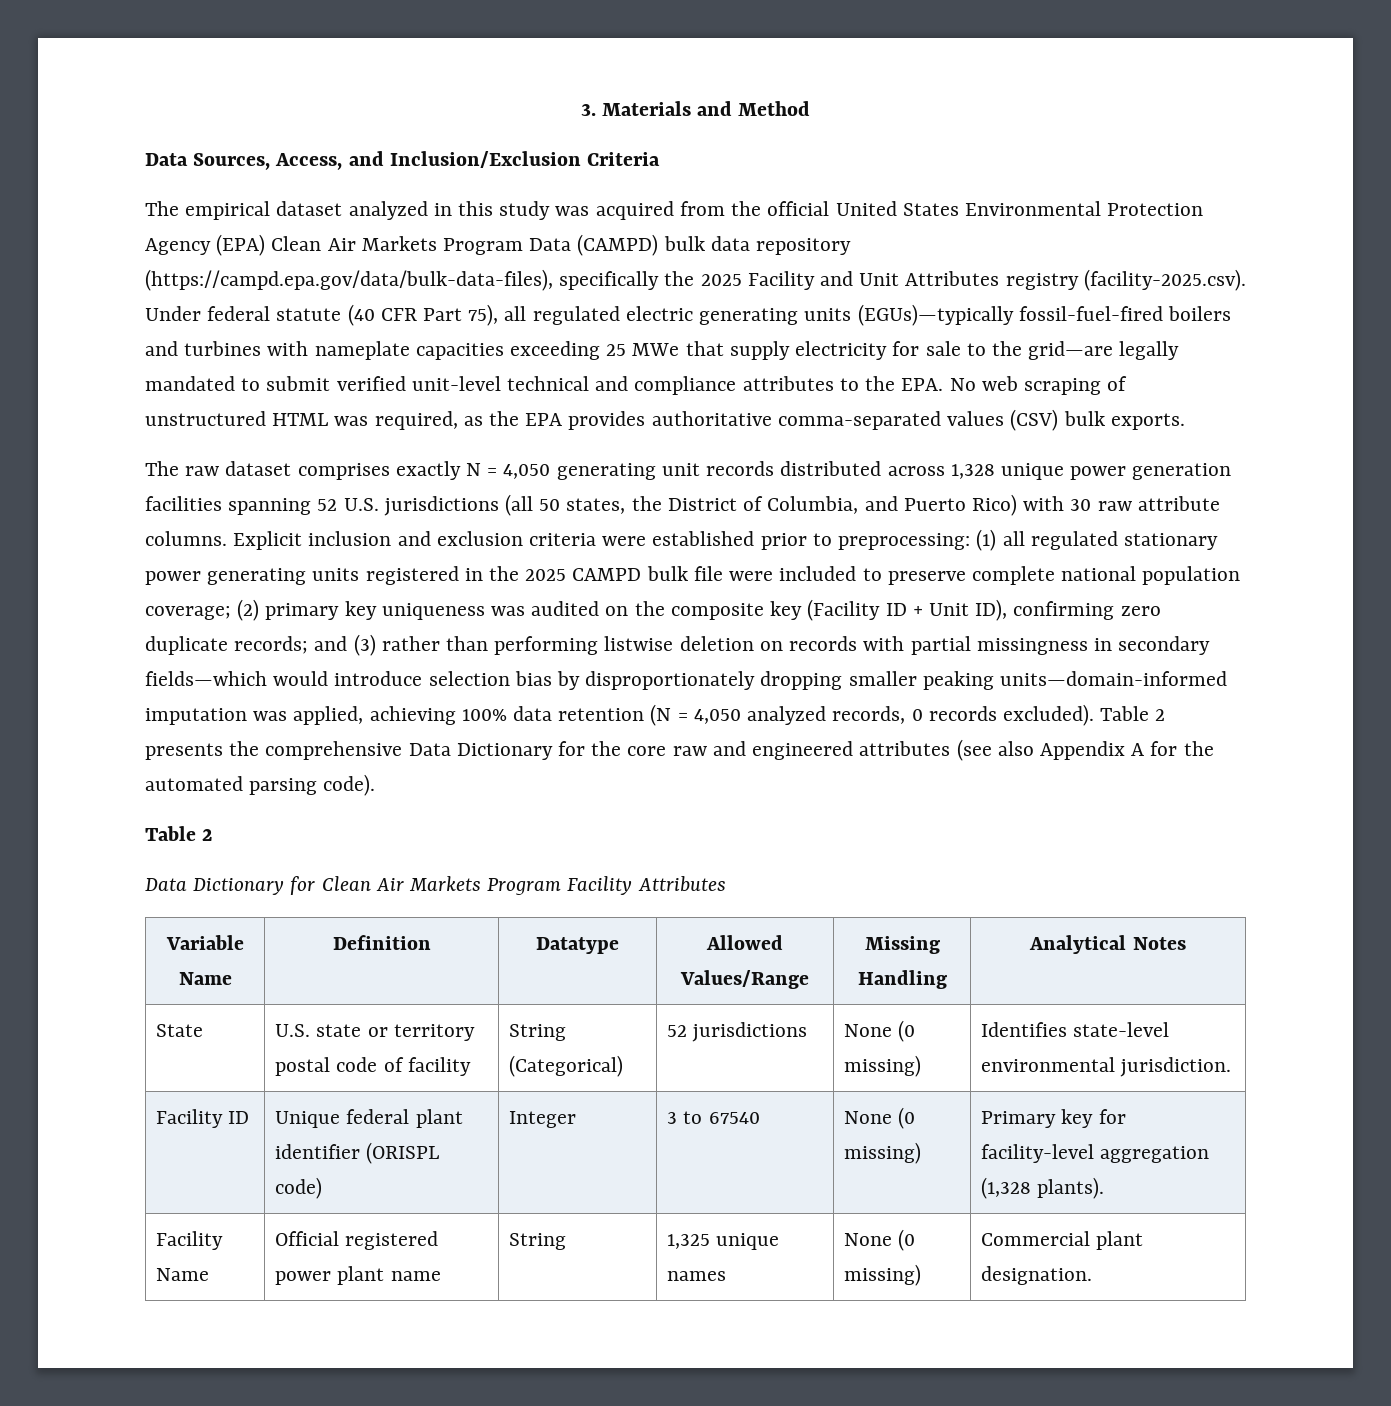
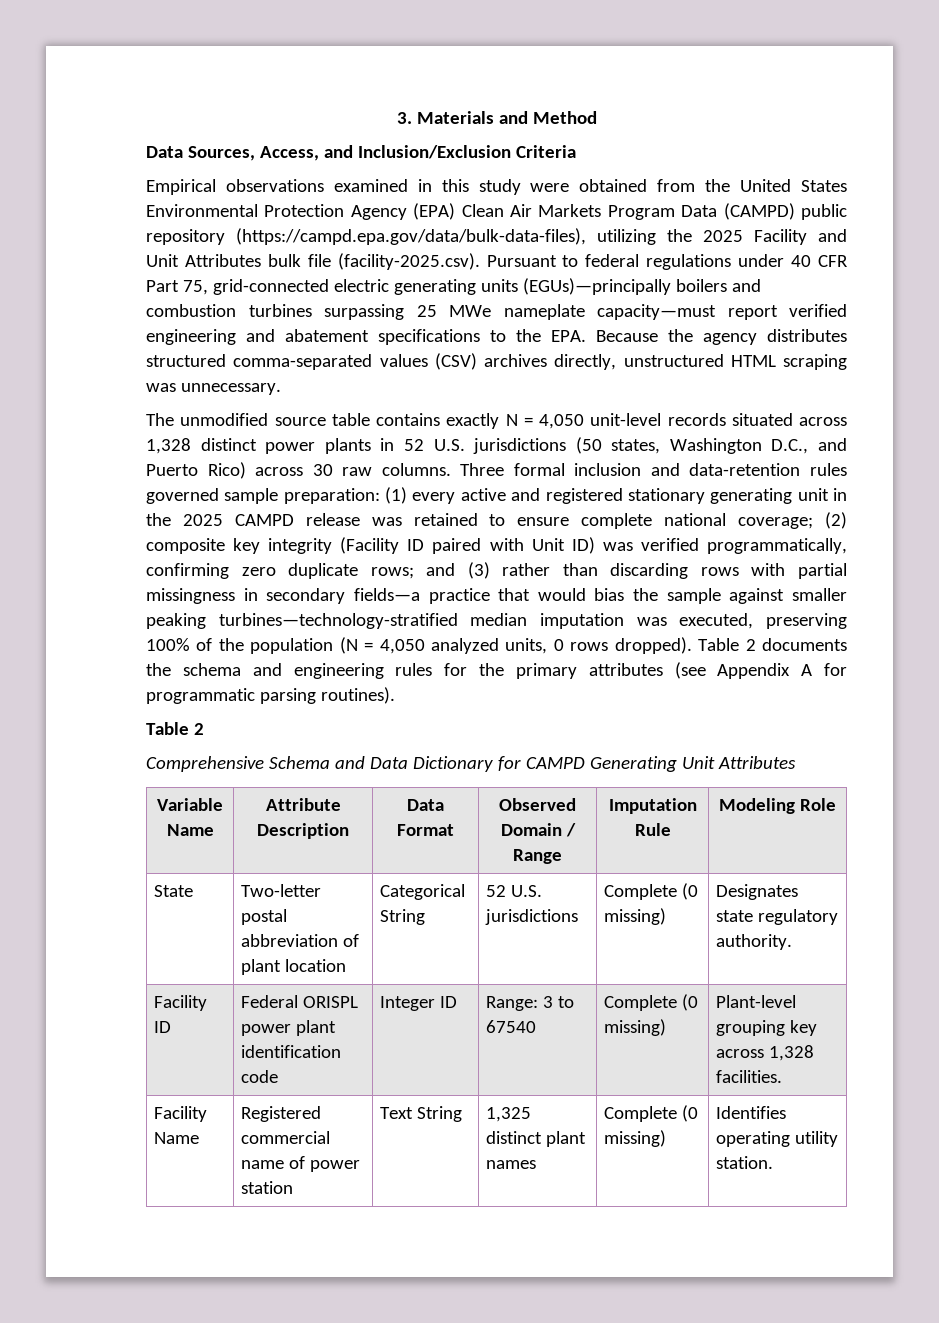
- The empirical dataset analyzed in this study was acquired from the official United States Environmental Protection Agency (EPA) Clean Air Markets Program Data (CAMPD) bulk data repository (https://campd.epa.gov/data/bulk-data-files), specifically the 2025 Facility and Unit Attributes registry (facility-2025.csv). Under federal statute (40 CFR Part 75), all regulated electric generating units (EGUs)—typically fossil-fuel-fired boilers and turbines with nameplate capacities exceeding 25 MWe that supply electricity for sale to the grid—are legally mandated to submit verified unit-level technical and compliance attributes to the EPA. No web scraping of unstructured HTML was required, as the EPA provides authoritative comma-separated values (CSV) bulk exports.
- The raw dataset comprises exactly N = 4,050 generating unit records distributed across 1,328 unique power generation facilities spanning 52 U.S. jurisdictions (all 50 states, the District of Columbia, and Puerto Rico) with 30 raw attribute columns. Explicit inclusion and exclusion criteria were established prior to preprocessing: (1) all regulated stationary power generating units registered in the 2025 CAMPD bulk file were included to preserve complete national population coverage; (2) primary key uniqueness was audited on the composite key (Facility ID + Unit ID), confirming zero duplicate records; and (3) rather than performing listwise deletion on records with partial missingness in secondary fields—which would introduce selection bias by disproportionately dropping smaller peaking units—domain-informed imputation was applied, achieving 100% data retention (N = 4,050 analyzed records, 0 records excluded). Table 2 presents the comprehensive Data Dictionary for the core raw and engineered attributes (see also Appendix A for the automated parsing code).
+ Empirical observations examined in this study were obtained from the United States Environmental Protection Agency (EPA) Clean Air Markets Program Data (CAMPD) public repository (https://campd.epa.gov/data/bulk-data-files), utilizing the 2025 Facility and Unit Attributes bulk file (facility-2025.csv). Pursuant to federal regulations under 40 CFR Part 75, grid-connected electric generating units (EGUs)—principally boilers and combustion turbines surpassing 25 MWe nameplate capacity—must report verified engineering and abatement specifications to the EPA. Because the agency distributes structured comma-separated values (CSV) archives directly, unstructured HTML scraping was unnecessary.
+ The unmodified source table contains exactly N = 4,050 unit-level records situated across 1,328 distinct power plants in 52 U.S. jurisdictions (50 states, Washington D.C., and Puerto Rico) across 30 raw columns. Three formal inclusion and data-retention rules governed sample preparation: (1) every active and registered stationary generating unit in the 2025 CAMPD release was retained to ensure complete national coverage; (2) composite key integrity (Facility ID paired with Unit ID) was verified programmatically, confirming zero duplicate rows; and (3) rather than discarding rows with partial missingness in secondary fields—a practice that would bias the sample against smaller peaking turbines—technology-stratified median imputation was executed, preserving 100% of the population (N = 4,050 analyzed units, 0 rows dropped). Table 2 documents the schema and engineering rules for the primary attributes (see Appendix A for programmatic parsing routines).
  Table 2
- Data Dictionary for Clean Air Markets Program Facility Attributes
- Variable Name | Definition | Datatype | Allowed Values/Range | Missing Handling | Analytical Notes
- State | U.S. state or territory postal code of facility | String (Categorical) | 52 jurisdictions | None (0 missing) | Identifies state-level environmental jurisdiction.
- Facility ID | Unique federal plant identifier (ORISPL code) | Integer | 3 to 67540 | None (0 missing) | Primary key for facility-level aggregation (1,328 plants).
- Facility Name | Official registered power plant name | String | 1,325 unique names | None (0 missing) | Commercial plant designation.
+ Comprehensive Schema and Data Dictionary for CAMPD Generating Unit Attributes
+ Variable Name | Attribute Description | Data Format | Observed Domain / Range | Imputation Rule | Modeling Role
+ State | Two-letter postal abbreviation of plant location | Categorical String | 52 U.S. jurisdictions | Complete (0 missing) | Designates state regulatory authority.
+ Facility ID | Federal ORISPL power plant identification code | Integer ID | Range: 3 to 67540 | Complete (0 missing) | Plant-level grouping key across 1,328 facilities.
+ Facility Name | Registered commercial name of power station | Text String | 1,325 distinct plant names | Complete (0 missing) | Identifies operating utility station.

